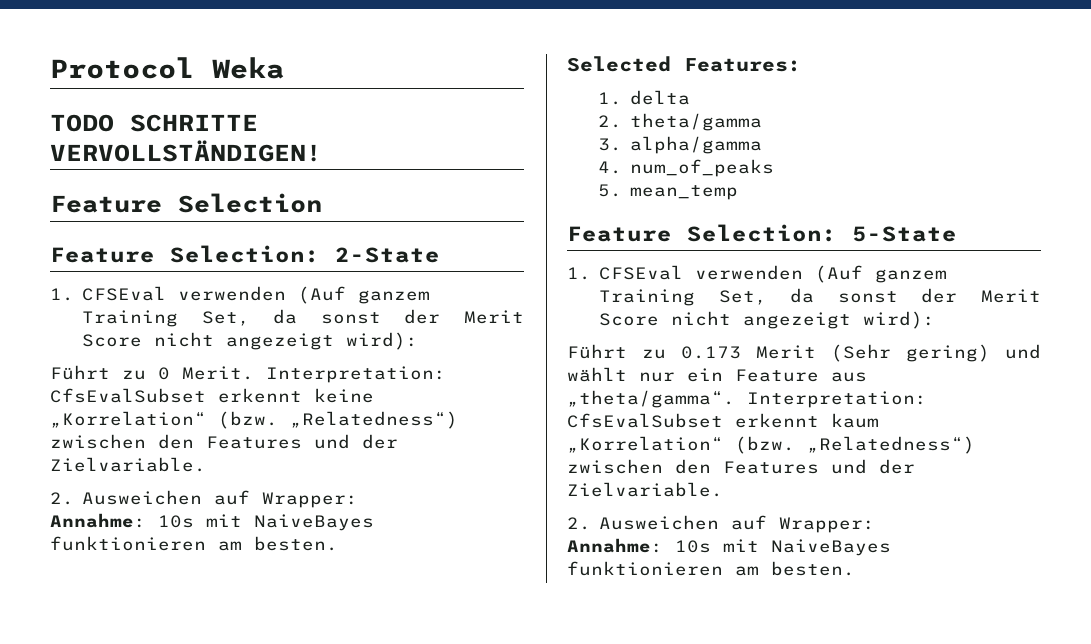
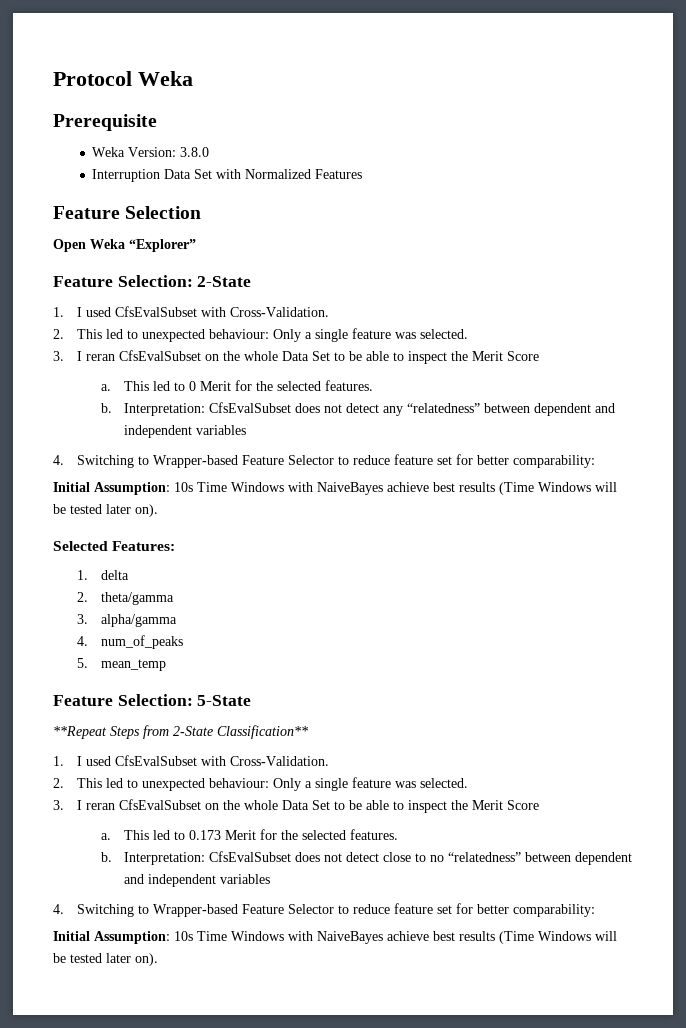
- TODO SCHRITTE VERVOLLSTÄNDIGEN!
+ Prerequisite
+ Weka Version: 3.8.0
+ Interruption Data Set with Normalized Features
+ Open Weka “Explorer”
  Feature Selection: 2-State
- 1. CFSEval verwenden (Auf ganzem Training Set, da sonst der Merit Score nicht angezeigt wird):
- Führt zu 0 Merit. Interpretation: CfsEvalSubset erkennt keine „Korrelation“ (bzw. „Relatedness“) zwischen den Features und der Zielvariable.
- 2. Ausweichen auf Wrapper:
- Annahme: 10s mit NaiveBayes funktionieren am besten.
+ 1. I used CfsEvalSubset with Cross-Validation.
+ 2. This led to unexpected behaviour: Only a single feature was selected.
+ 3. I reran CfsEvalSubset on the whole Data Set to be able to inspect the Merit Score
+ a. This led to 0 Merit for the selected features.
+ b. Interpretation: CfsEvalSubset does not detect any “relatedness” between dependent and independent variables
+ 4. Switching to Wrapper-based Feature Selector to reduce feature set for better comparability:
+ Initial Assumption: 10s Time Windows with NaiveBayes achieve best results (Time Windows will be tested later on).
  Feature Selection: 5-State
- 1. CFSEval verwenden (Auf ganzem Training Set, da sonst der Merit Score nicht angezeigt wird):
- Führt zu 0.173 Merit (Sehr gering) und wählt nur ein Feature aus „theta/gamma“. Interpretation: CfsEvalSubset erkennt kaum „Korrelation“ (bzw. „Relatedness“) zwischen den Features und der Zielvariable.
- 2. Ausweichen auf Wrapper:
- Annahme: 10s mit NaiveBayes funktionieren am besten.
+ **Repeat Steps from 2-State Classification**
+ 1. I used CfsEvalSubset with Cross-Validation.
+ 2. This led to unexpected behaviour: Only a single feature was selected.
+ 3. I reran CfsEvalSubset on the whole Data Set to be able to inspect the Merit Score
+ a. This led to 0.173 Merit for the selected features.
+ b. Interpretation: CfsEvalSubset does not detect close to no “relatedness” between dependent and independent variables
+ 4. Switching to Wrapper-based Feature Selector to reduce feature set for better comparability:
+ Initial Assumption: 10s Time Windows with NaiveBayes achieve best results (Time Windows will be tested later on).

